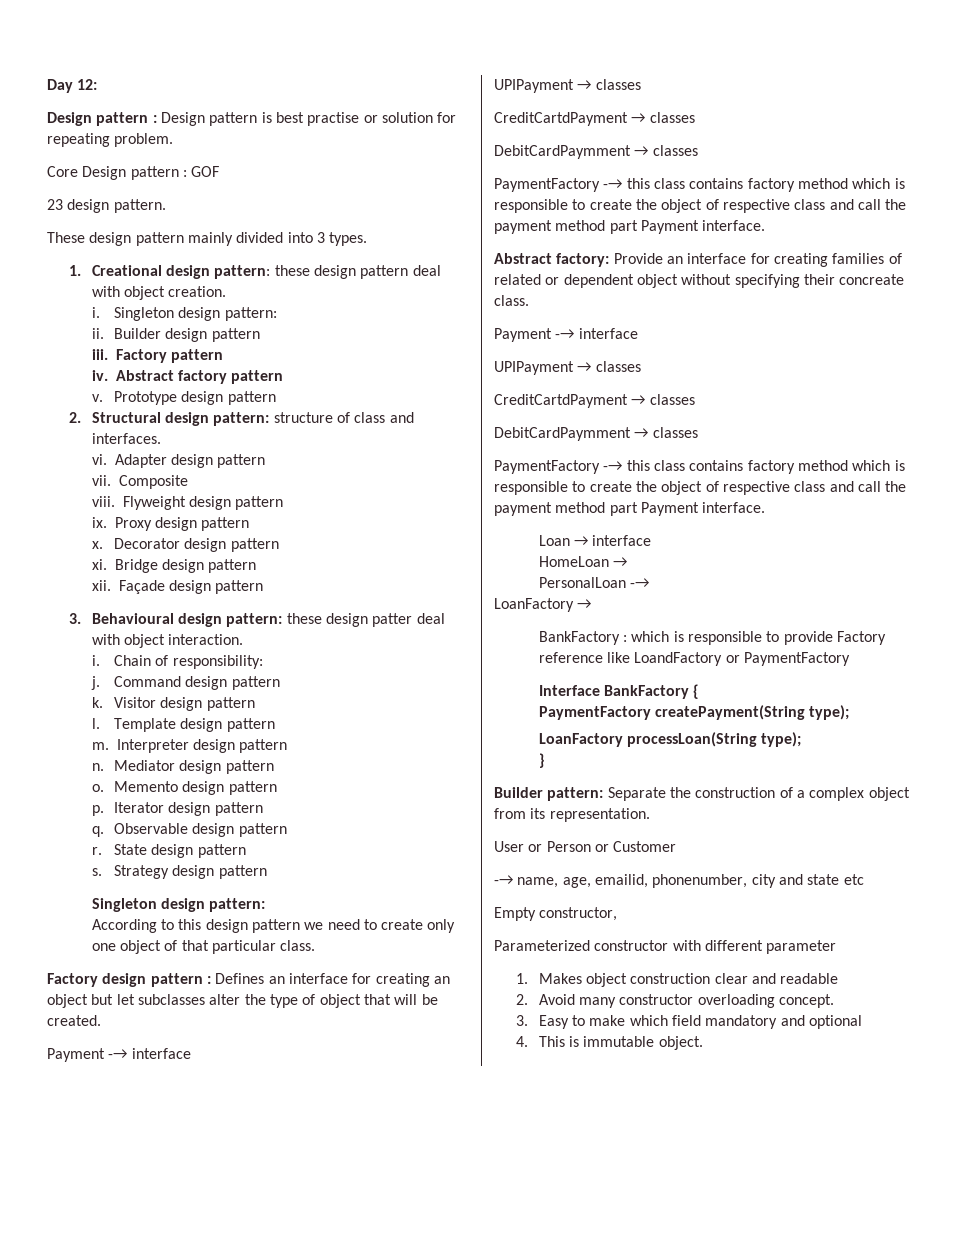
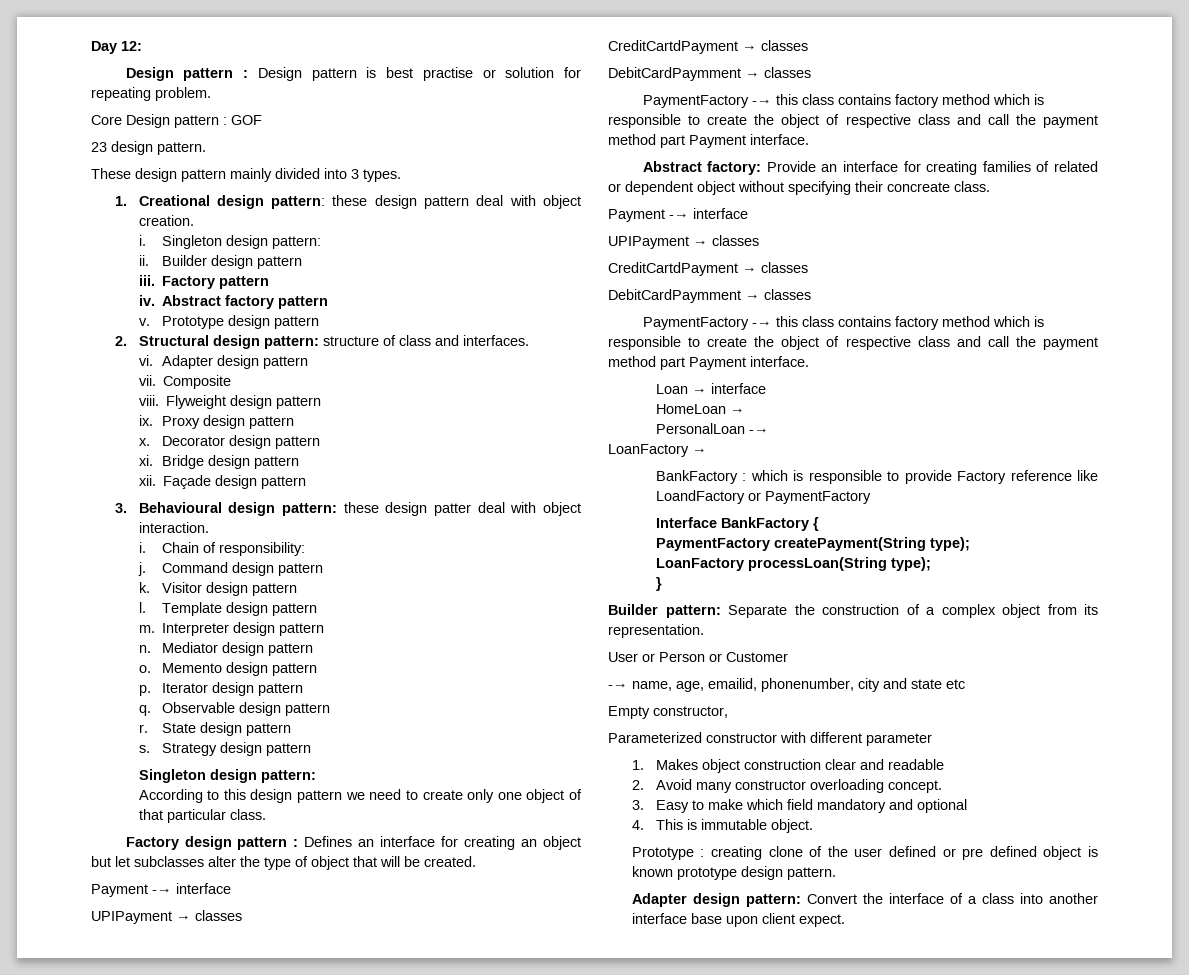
+ Prototype : creating clone of the user defined or pre defined object is known prototype design pattern.
+ Adapter design pattern: Convert the interface of a class into another interface base upon client expect.

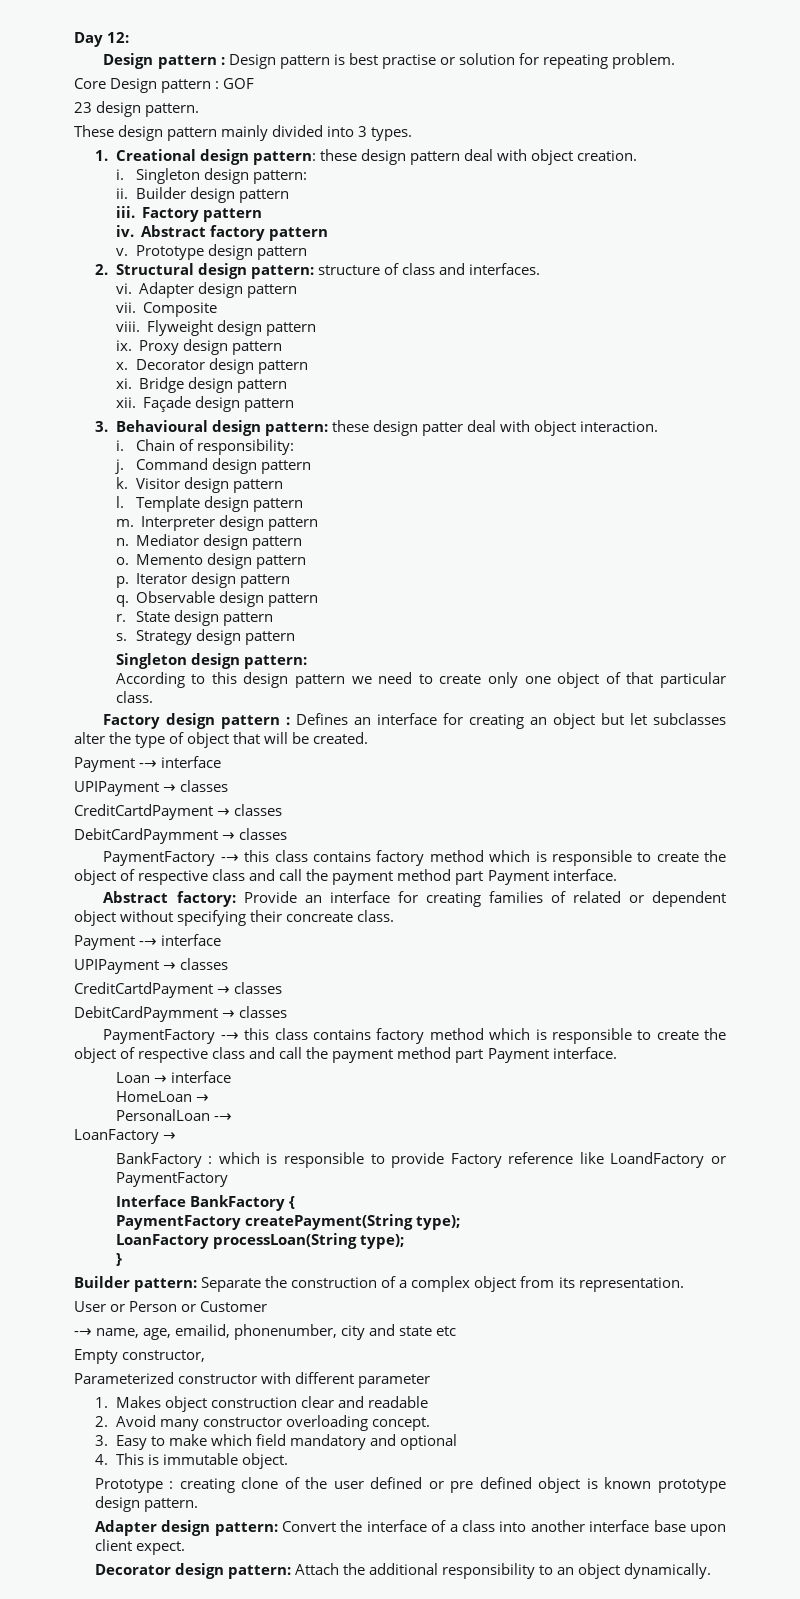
+ Decorator design pattern: Attach the additional responsibility to an object dynamically.

